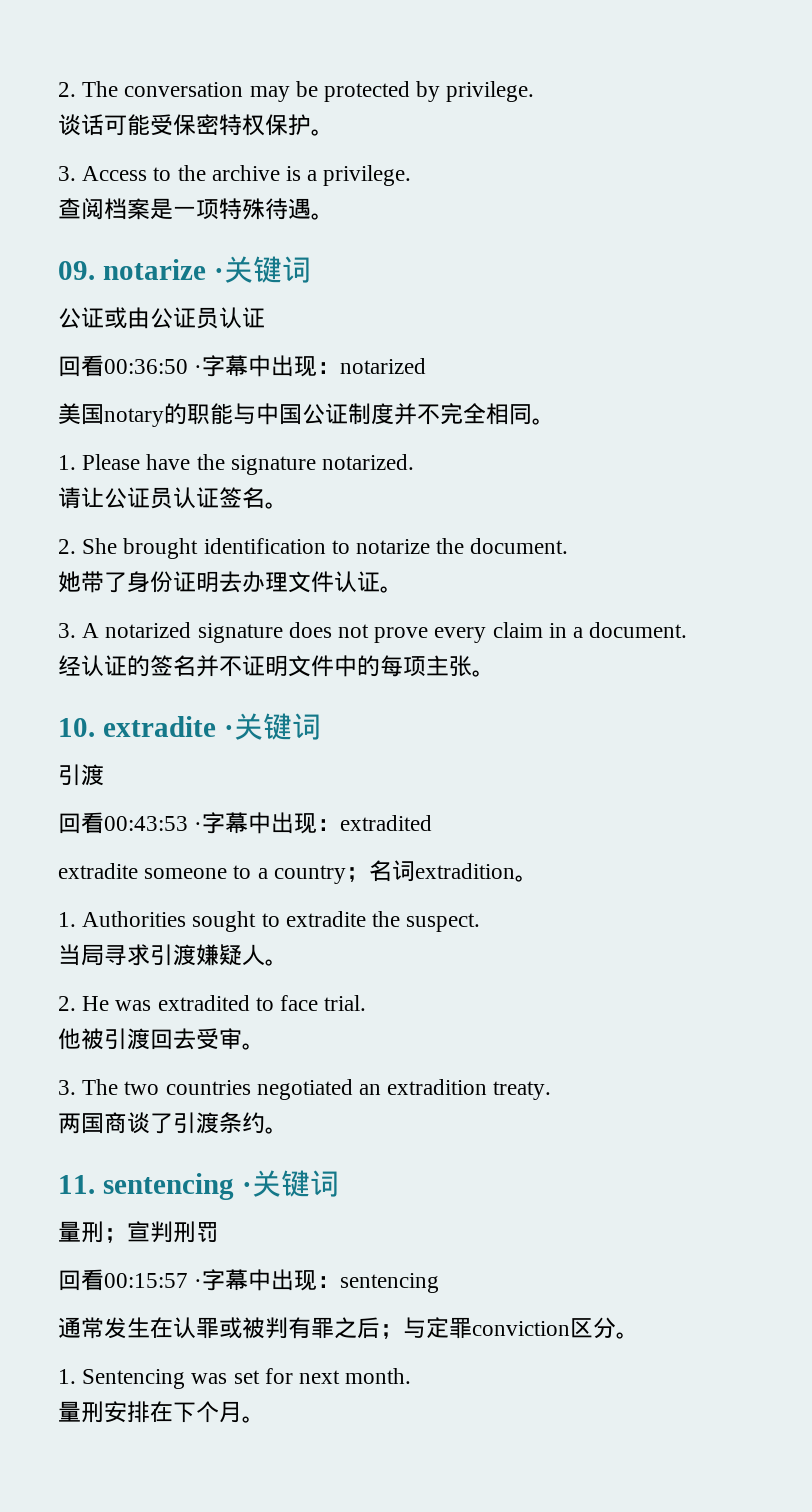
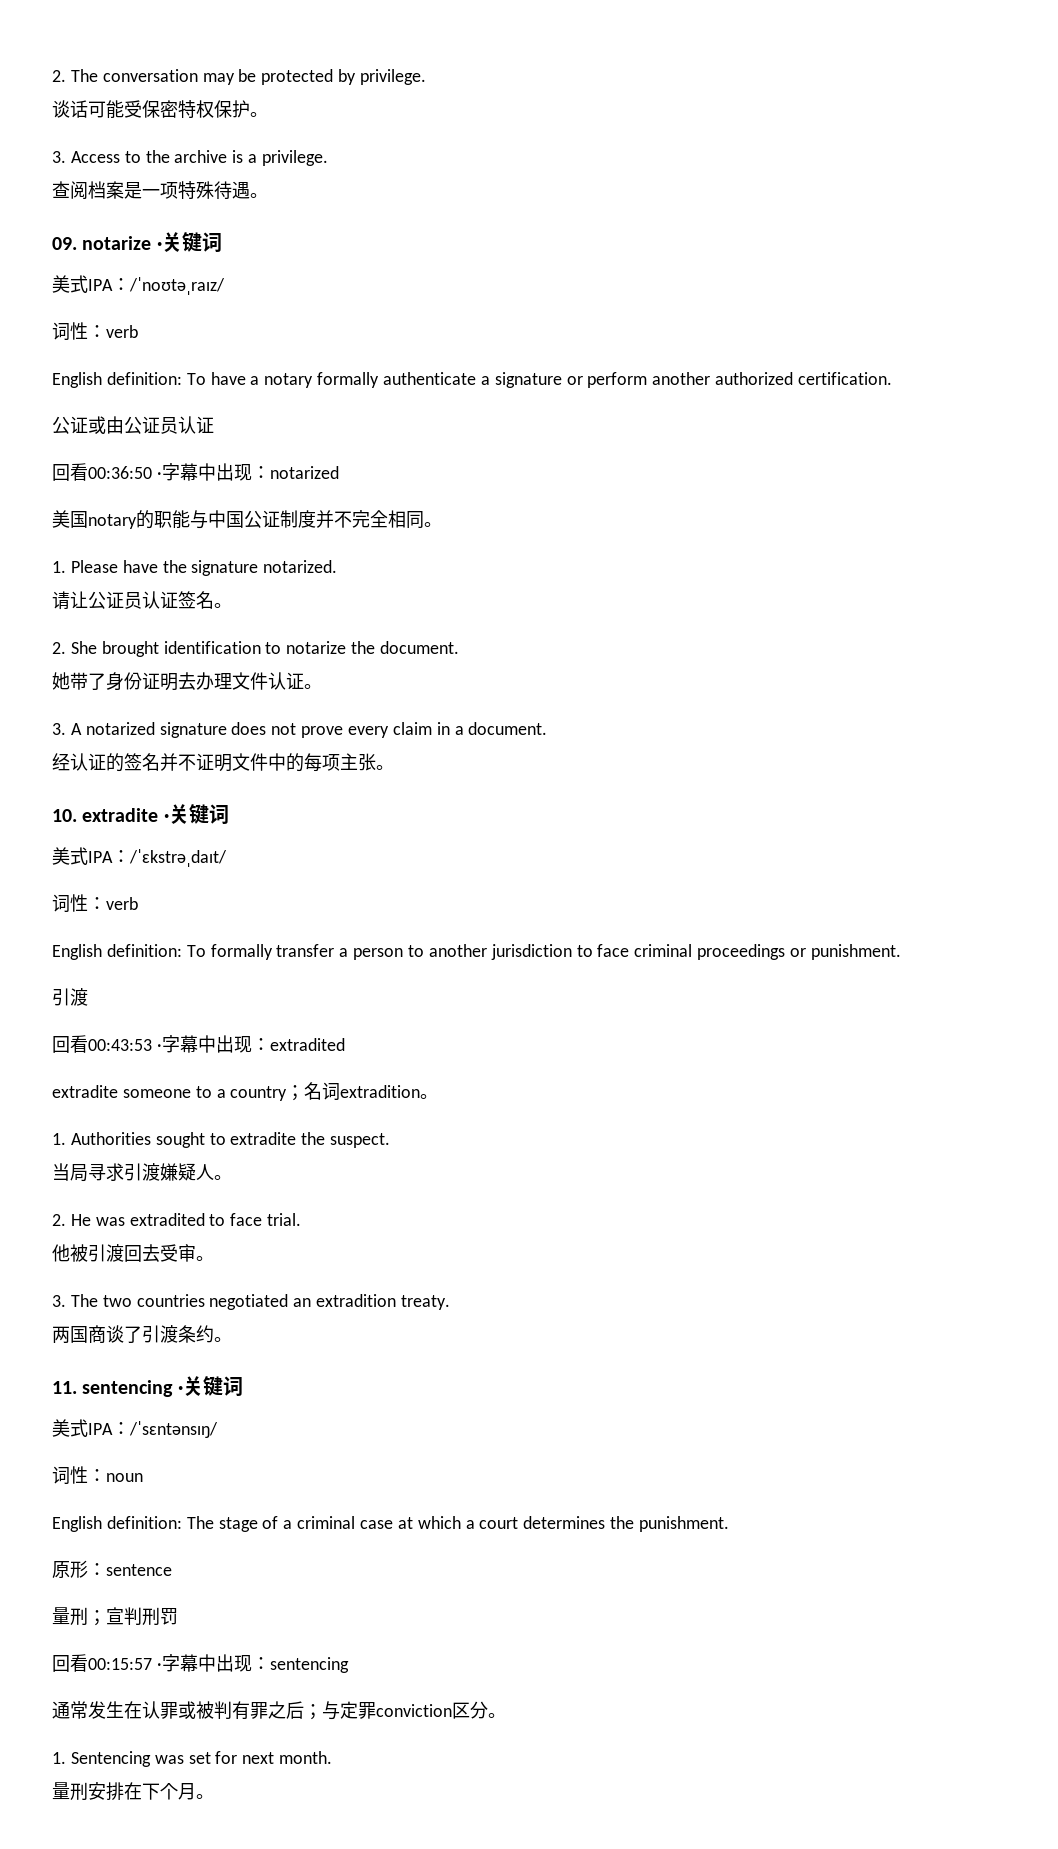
+ 美式IPA：/ˈnoʊtəˌraɪz/
+ 词性：verb
+ English definition: To have a notary formally authenticate a signature or perform another authorized certification.
+ 美式IPA：/ˈɛkstrəˌdaɪt/
+ 词性：verb
+ English definition: To formally transfer a person to another jurisdiction to face criminal proceedings or punishment.
+ 美式IPA：/ˈsɛntənsɪŋ/
+ 词性：noun
+ English definition: The stage of a criminal case at which a court determines the punishment.
+ 原形：sentence

